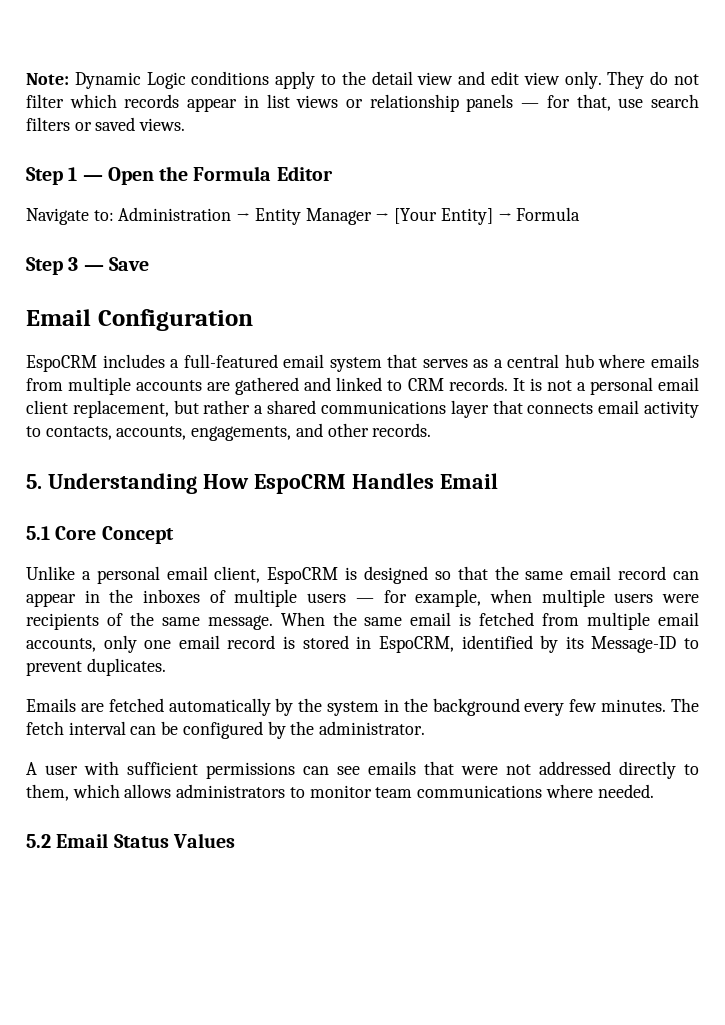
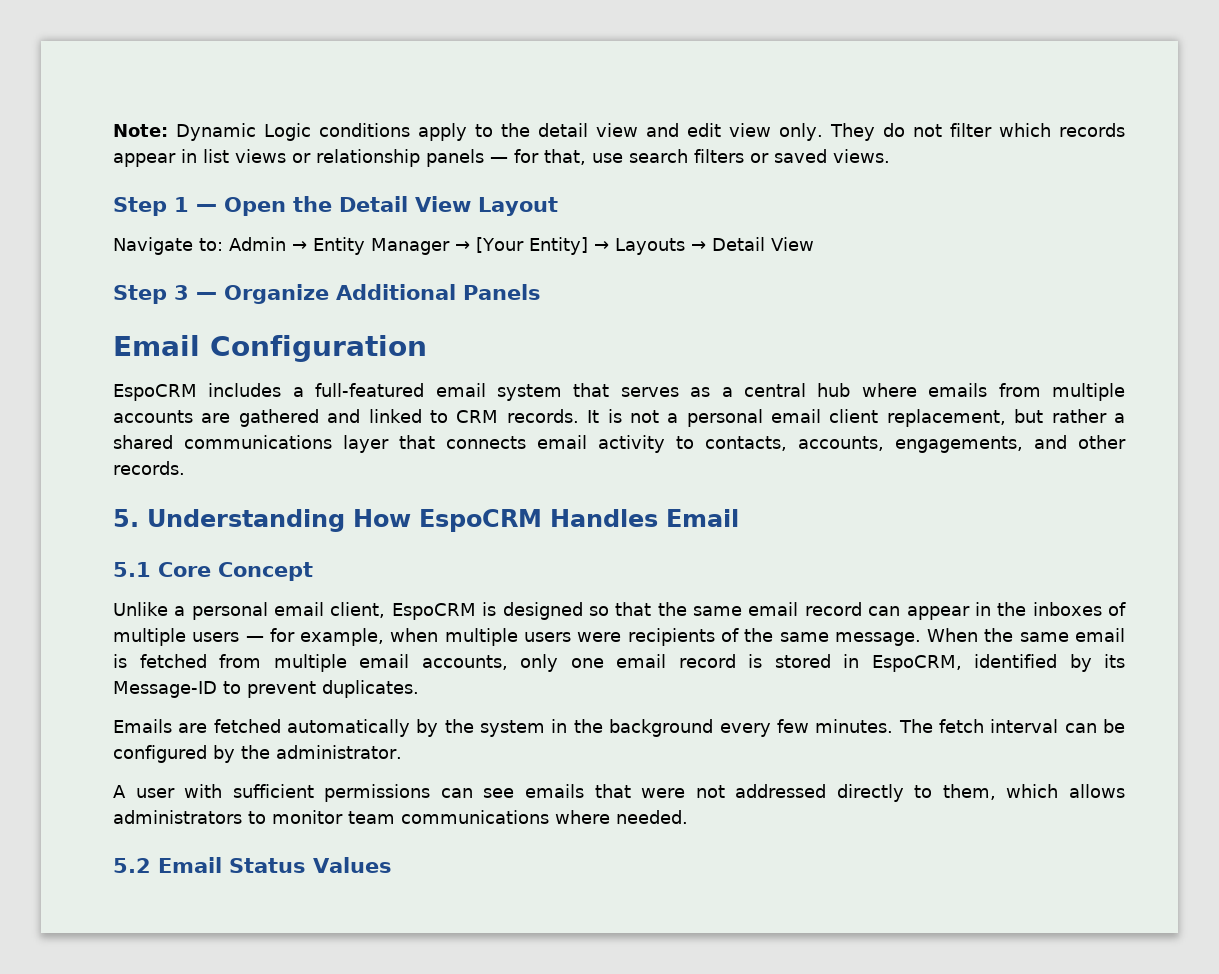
- Step 1 — Open the Formula Editor
+ Step 1 — Open the Detail View Layout
- Navigate to: Administration → Entity Manager → [Your Entity] → Formula
+ Navigate to: Admin → Entity Manager → [Your Entity] → Layouts → Detail View
- Step 3 — Save
+ Step 3 — Organize Additional Panels

